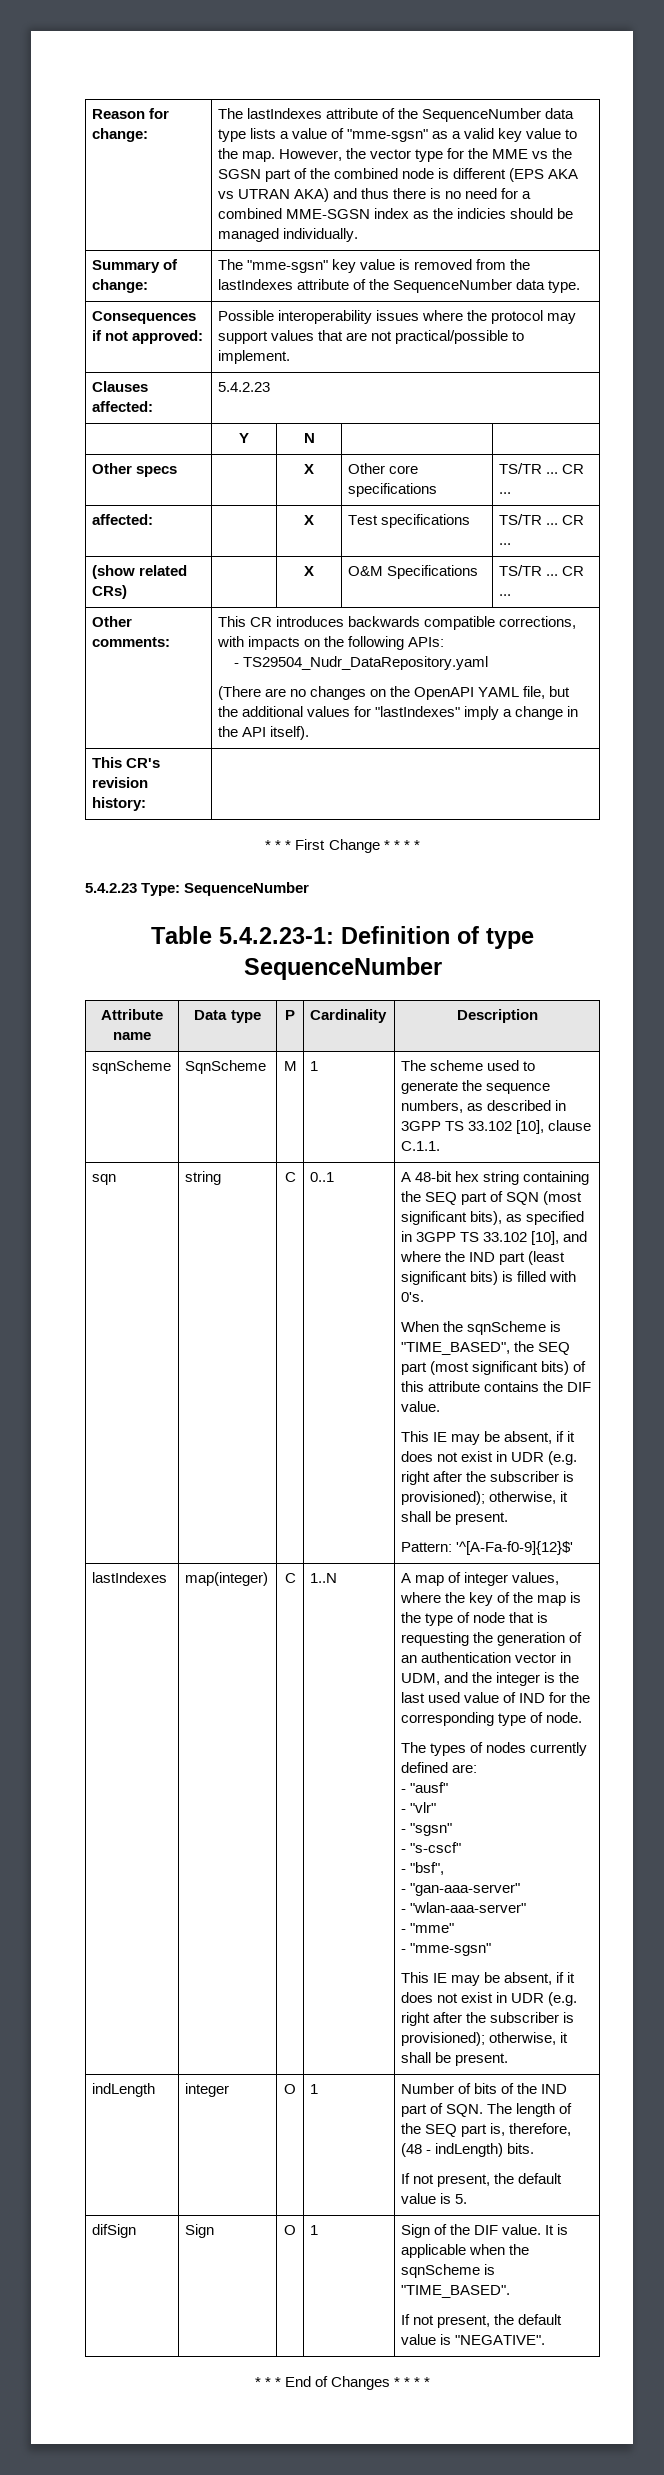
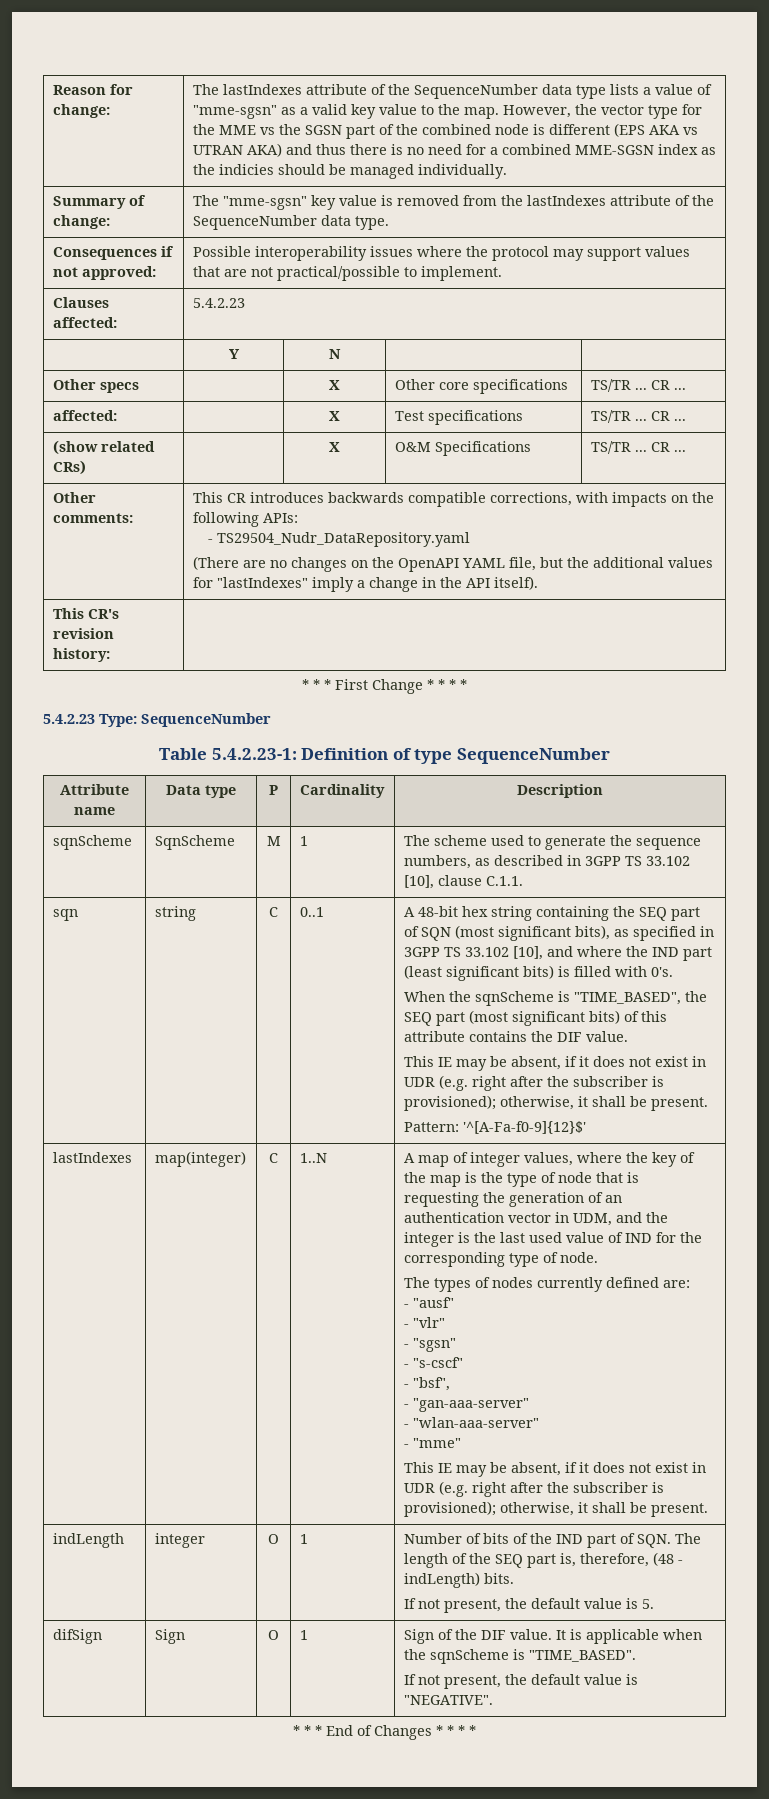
- - "mme-sgsn"

